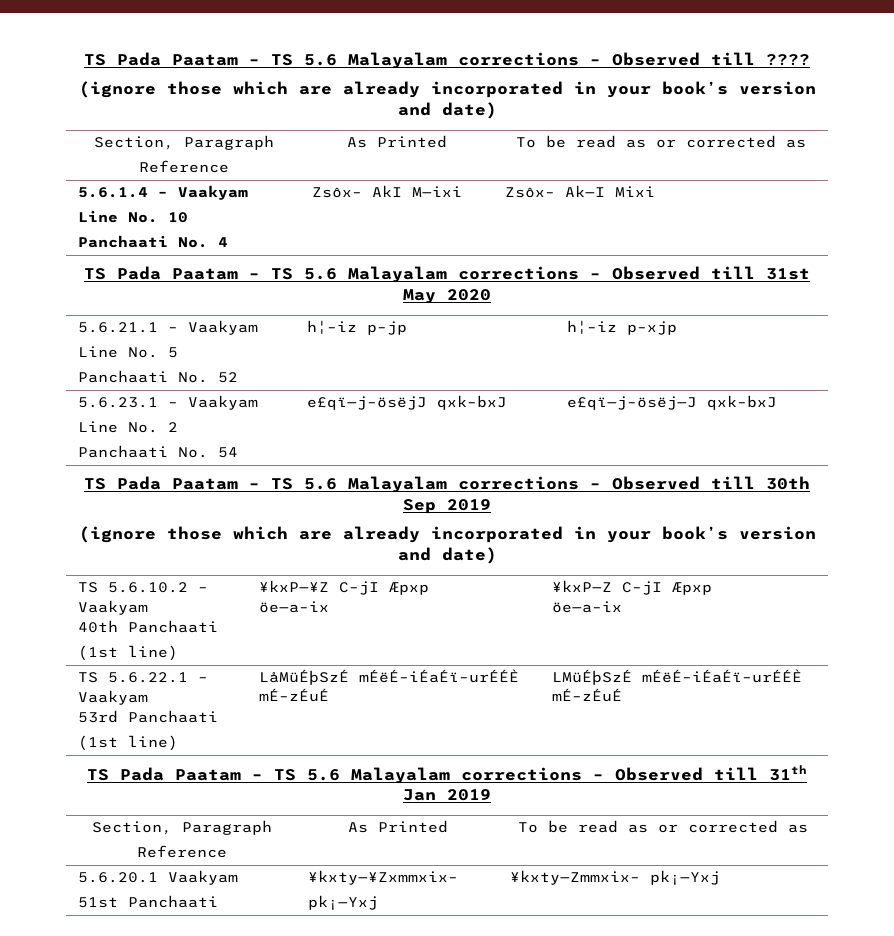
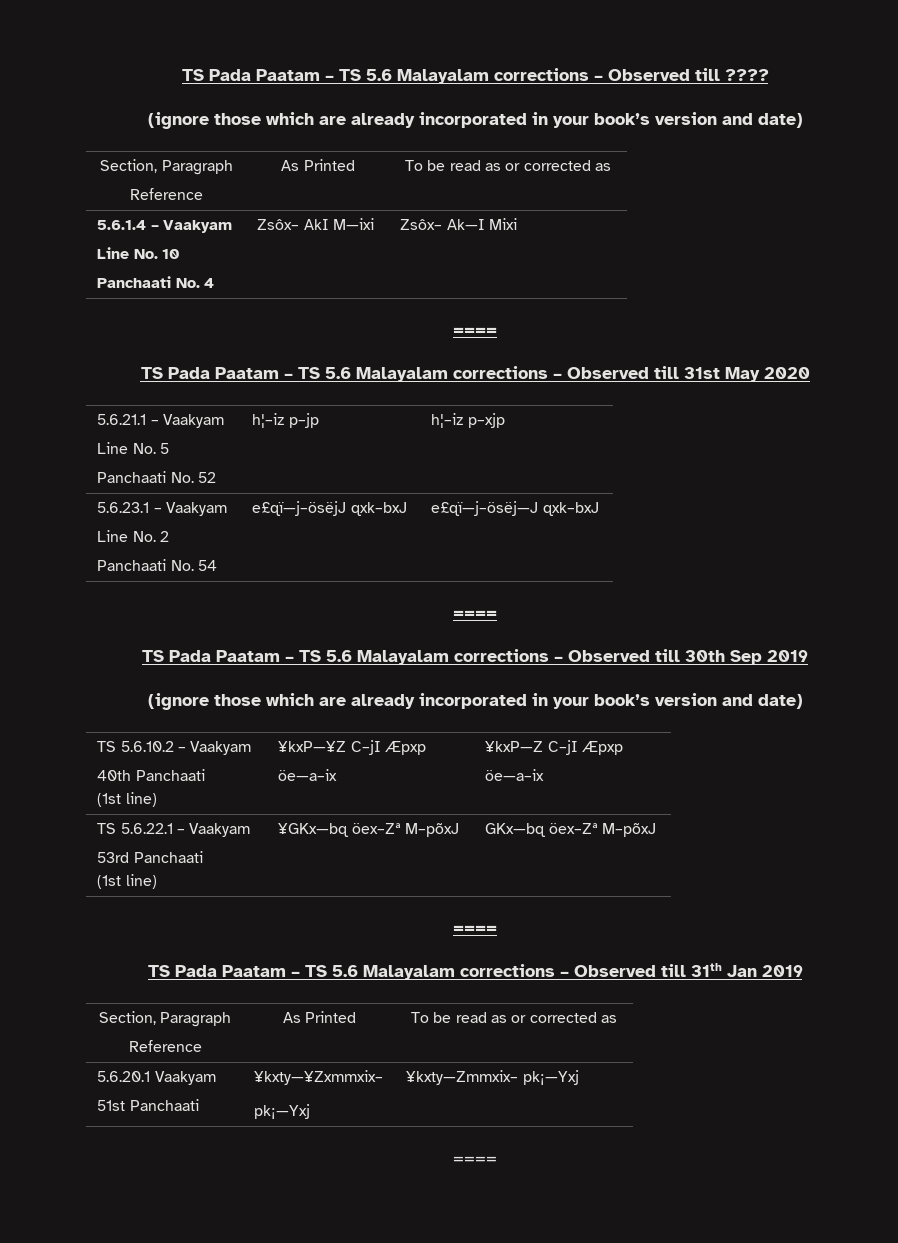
  5.6.1.4 – Vaakyam
  Line No. 10
  Panchaati No. 4 | Zsôx– AkI M—ixi | Zsôx– Ak—I Mixi
+ ====
  5.6.23.1 – Vaakyam
  Line No. 2
  Panchaati No. 54 | e£qï—j–ösëjJ qxk–bxJ | e£qï—j–ösëj—J qxk–bxJ
+ ====
  TS 5.6.22.1 – Vaakyam
  53rd Panchaati
- (1st line) | LåMüÉþSzÉ mÉëÉ–iÉaÉï–urÉÉÈ mÉ–zÉuÉ | LMüÉþSzÉ mÉëÉ–iÉaÉï–urÉÉÈ mÉ–zÉuÉ
+ (1st line) | ¥GKx—bq öex–Zª M–põxJ | GKx—bq öex–Zª M–põxJ
+ ====
  5.6.20.1 Vaakyam
  51st Panchaati | ¥kxty—¥Zxmmxix–
  pk¡—Yxj | ¥kxty—Zmmxix– pk¡—Yxj
+ ====

